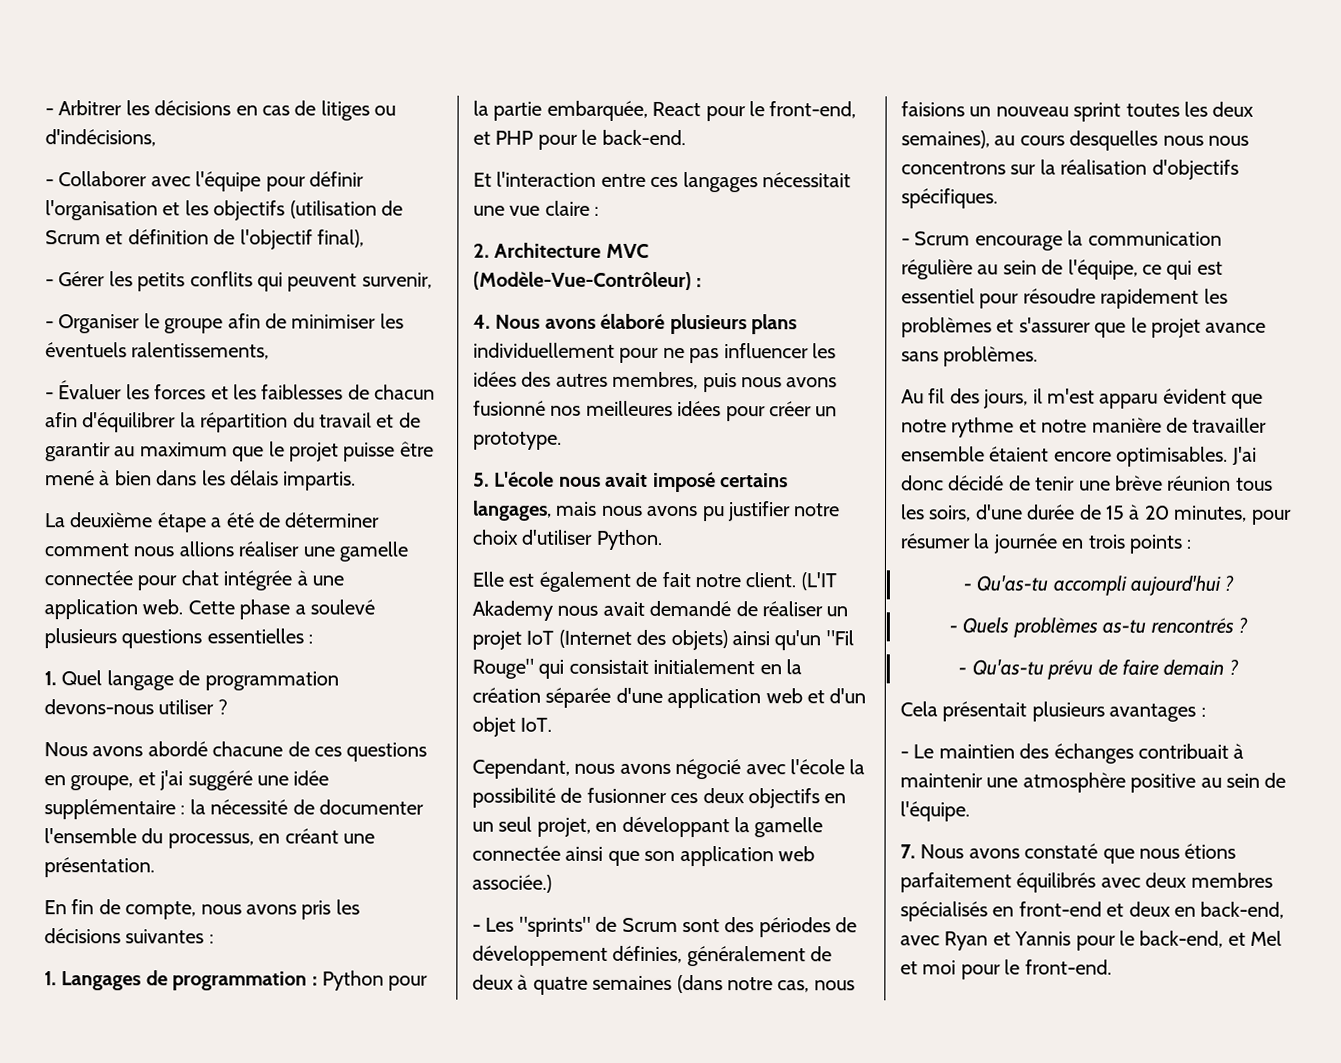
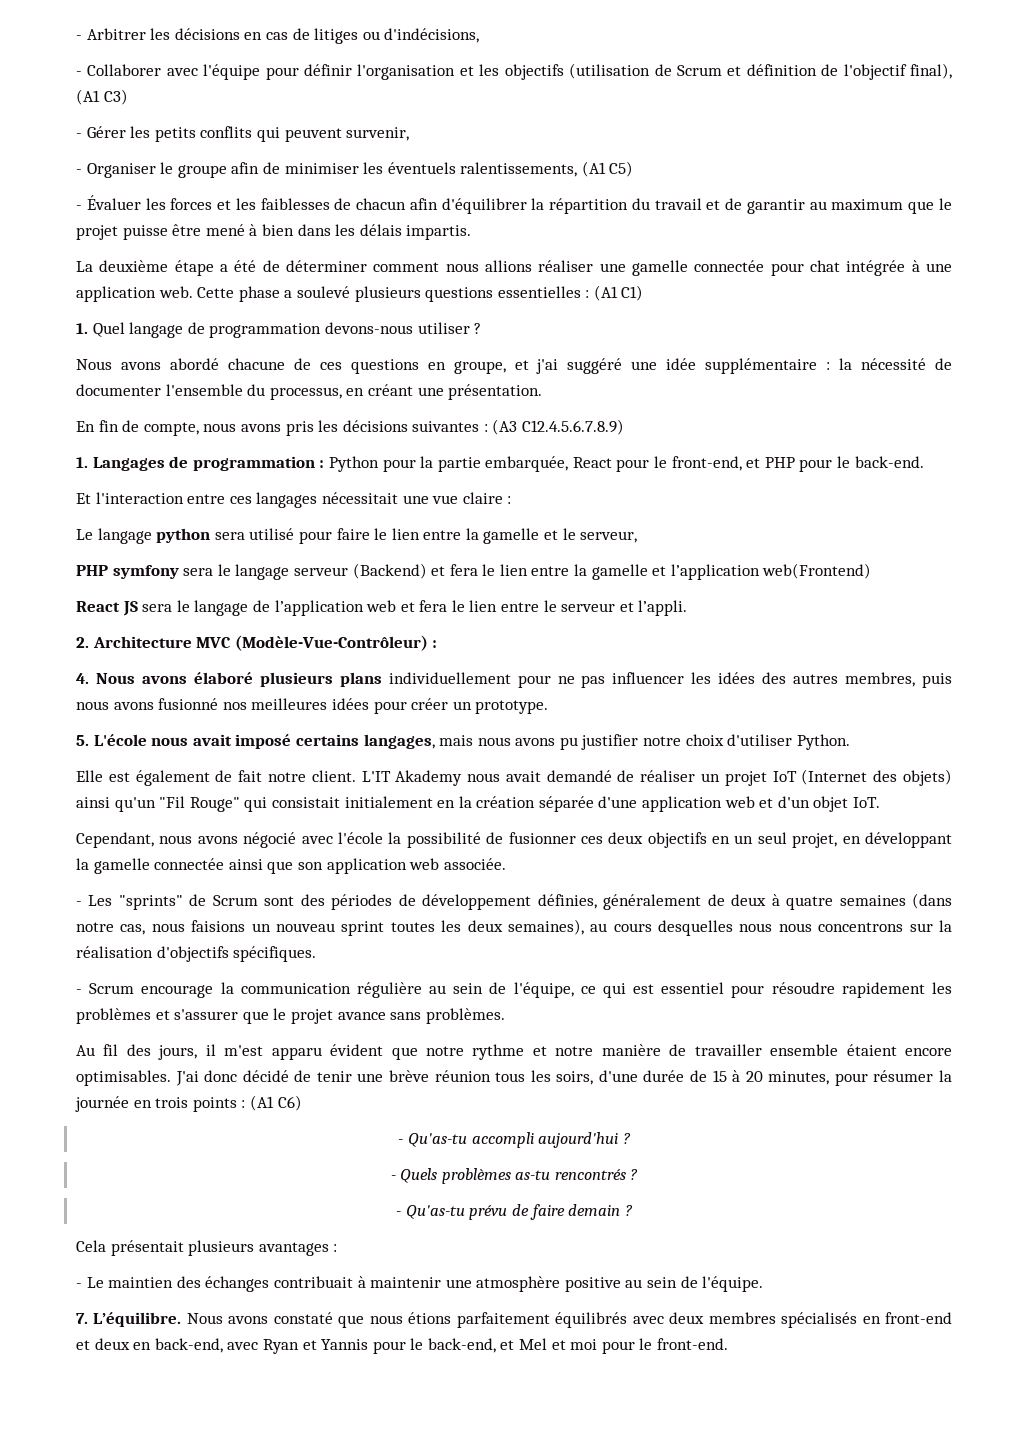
- - Collaborer avec l'équipe pour définir l'organisation et les objectifs (utilisation de Scrum et définition de l'objectif final),
+ - Collaborer avec l'équipe pour définir l'organisation et les objectifs (utilisation de Scrum et définition de l'objectif final), (A1 C3)
- - Organiser le groupe afin de minimiser les éventuels ralentissements,
+ - Organiser le groupe afin de minimiser les éventuels ralentissements, (A1 C5)
- Cette phase a soulevé plusieurs questions essentielles :
+ Cette phase a soulevé plusieurs questions essentielles : (A1 C1)
- En fin de compte, nous avons pris les décisions suivantes :
+ En fin de compte, nous avons pris les décisions suivantes : (A3 C12.4.5.6.7.8.9)
+ Le langage python sera utilisé pour faire le lien entre la gamelle et le serveur,
+ PHP symfony sera le langage serveur (Backend) et fera le lien entre la gamelle et l’application web(Frontend)
+ React JS sera le langage de l’application web et fera le lien entre le serveur et l’appli.
- (L'IT Akademy nous avait demandé de réaliser un projet IoT (Internet des objets) ainsi qu'un "Fil Rouge" qui consistait initialement en la création séparée d'une application web et d'un objet IoT.
+ L'IT Akademy nous avait demandé de réaliser un projet IoT (Internet des objets) ainsi qu'un "Fil Rouge" qui consistait initialement en la création séparée d'une application web et d'un objet IoT.
- Cependant, nous avons négocié avec l'école la possibilité de fusionner ces deux objectifs en un seul projet, en développant la gamelle connectée ainsi que son application web associée.)
+ Cependant, nous avons négocié avec l'école la possibilité de fusionner ces deux objectifs en un seul projet, en développant la gamelle connectée ainsi que son application web associée.
- J'ai donc décidé de tenir une brève réunion tous les soirs, d'une durée de 15 à 20 minutes, pour résumer la journée en trois points :
+ J'ai donc décidé de tenir une brève réunion tous les soirs, d'une durée de 15 à 20 minutes, pour résumer la journée en trois points : (A1 C6)
- 7. Nous avons constaté que nous étions parfaitement équilibrés avec deux membres spécialisés en front-end et deux en back-end, avec Ryan et Yannis pour le back-end, et Mel et moi pour le front-end.
+ 7. L’équilibre. Nous avons constaté que nous étions parfaitement équilibrés avec deux membres spécialisés en front-end et deux en back-end, avec Ryan et Yannis pour le back-end, et Mel et moi pour le front-end.

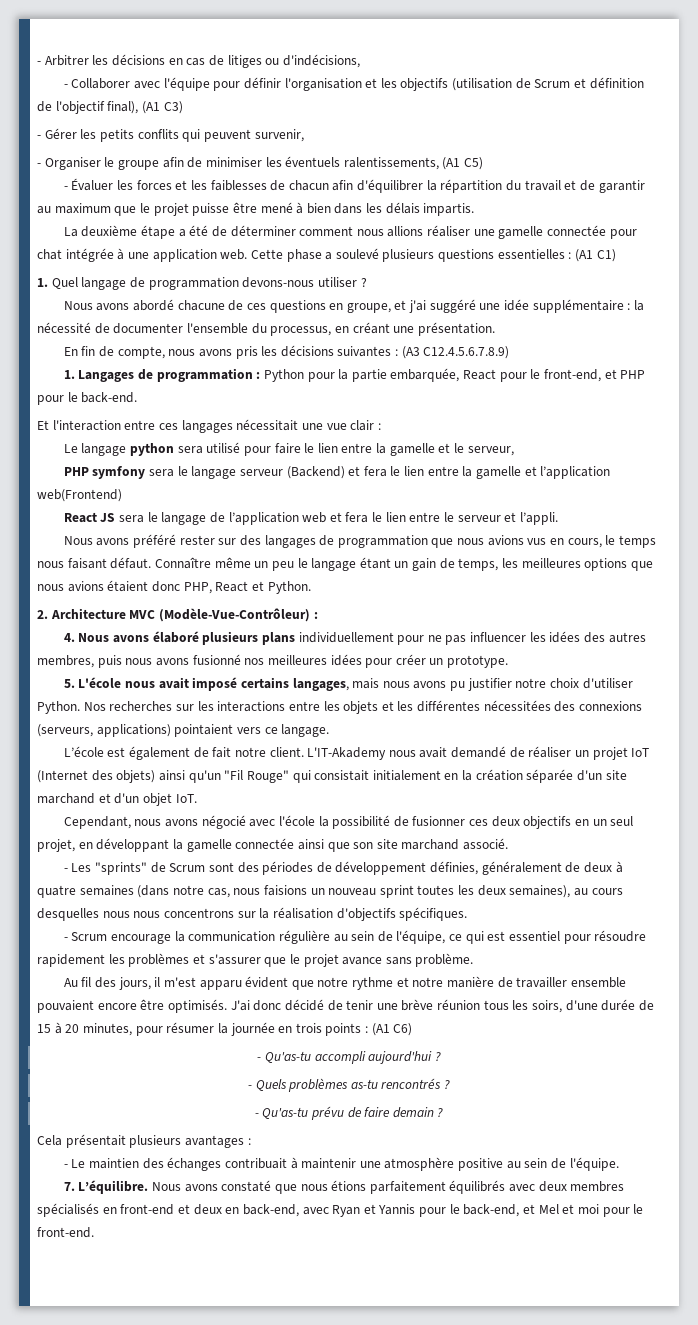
- Et l'interaction entre ces langages nécessitait une vue claire :
+ Et l'interaction entre ces langages nécessitait une vue clair :
+ Nous avons préféré rester sur des langages de programmation que nous avions vus en cours, le temps nous faisant défaut. Connaître même un peu le langage étant un gain de temps, les meilleures options que nous avions étaient donc PHP, React et Python.
- 5. L'école nous avait imposé certains langages, mais nous avons pu justifier notre choix d'utiliser Python.
- Elle est également de fait notre client.
+ 5. L'école nous avait imposé certains langages, mais nous avons pu justifier notre choix d'utiliser Python. Nos recherches sur les interactions entre les objets et les différentes nécessitées des connexions (serveurs, applications) pointaient vers ce langage.
+ L’école est également de fait notre client.
- L'IT Akademy nous avait demandé de réaliser un projet IoT (Internet des objets) ainsi qu'un "Fil Rouge" qui consistait initialement en la création séparée d'une application web et d'un objet IoT.
+ L'IT-Akademy nous avait demandé de réaliser un projet IoT (Internet des objets) ainsi qu'un "Fil Rouge" qui consistait initialement en la création séparée d'un site marchand et d'un objet IoT.
- Cependant, nous avons négocié avec l'école la possibilité de fusionner ces deux objectifs en un seul projet, en développant la gamelle connectée ainsi que son application web associée.
+ Cependant, nous avons négocié avec l'école la possibilité de fusionner ces deux objectifs en un seul projet, en développant la gamelle connectée ainsi que son site marchand associé.
- - Scrum encourage la communication régulière au sein de l'équipe, ce qui est essentiel pour résoudre rapidement les problèmes et s'assurer que le projet avance sans problèmes.
+ - Scrum encourage la communication régulière au sein de l'équipe, ce qui est essentiel pour résoudre rapidement les problèmes et s'assurer que le projet avance sans problème.
- Au fil des jours, il m'est apparu évident que notre rythme et notre manière de travailler ensemble étaient encore optimisables.
+ Au fil des jours, il m'est apparu évident que notre rythme et notre manière de travailler ensemble pouvaient encore être optimisés.

